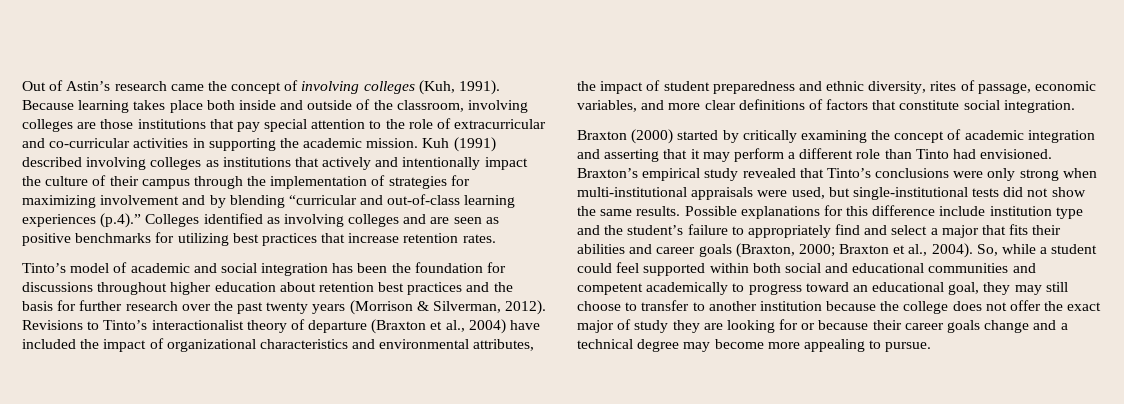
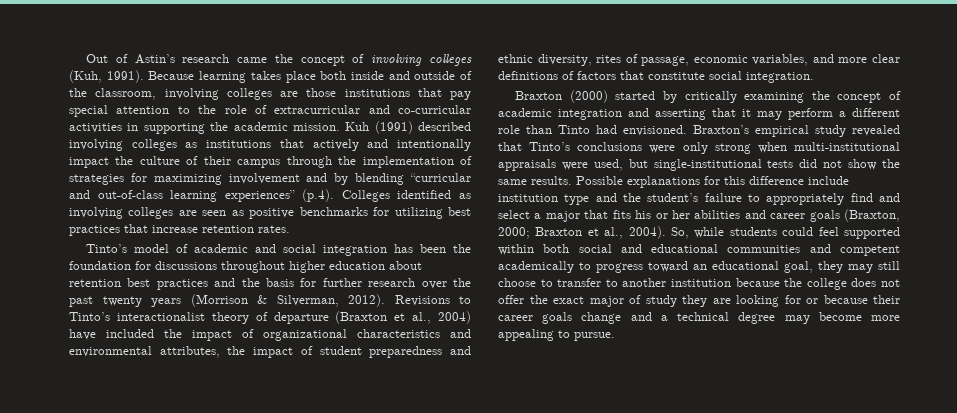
- Kuh (1991) described involving colleges as institutions that actively and intentionally impact the culture of their campus through the implementation of strategies for maximizing involvement and by blending “curricular and out-of-class learning experiences (p.4).” Colleges identified as involving colleges and are seen as positive benchmarks for utilizing best practices that increase retention rates.
+ Kuh (1991) described involving colleges as institutions that actively and intentionally impact the culture of their campus through the implementation of strategies for maximizing involvement and by blending “curricular and out-of-class learning experiences” (p.4). Colleges identified as involving colleges are seen as positive benchmarks for utilizing best practices that increase retention rates.
- Possible explanations for this difference include institution type and the student’s failure to appropriately find and select a major that fits their abilities and career goals (Braxton, 2000; Braxton et al., 2004).
+ Possible explanations for this difference include institution type and the student’s failure to appropriately find and select a major that fits his or her abilities and career goals (Braxton, 2000; Braxton et al., 2004).
- So, while a student could feel supported within both social and educational communities and competent academically to progress toward an educational goal, they may still choose to transfer to another institution because the college does not offer the exact major of study they are looking for or because their career goals change and a technical degree may become more appealing to pursue.
+ So, while students could feel supported within both social and educational communities and competent academically to progress toward an educational goal, they may still choose to transfer to another institution because the college does not offer the exact major of study they are looking for or because their career goals change and a technical degree may become more appealing to pursue.

